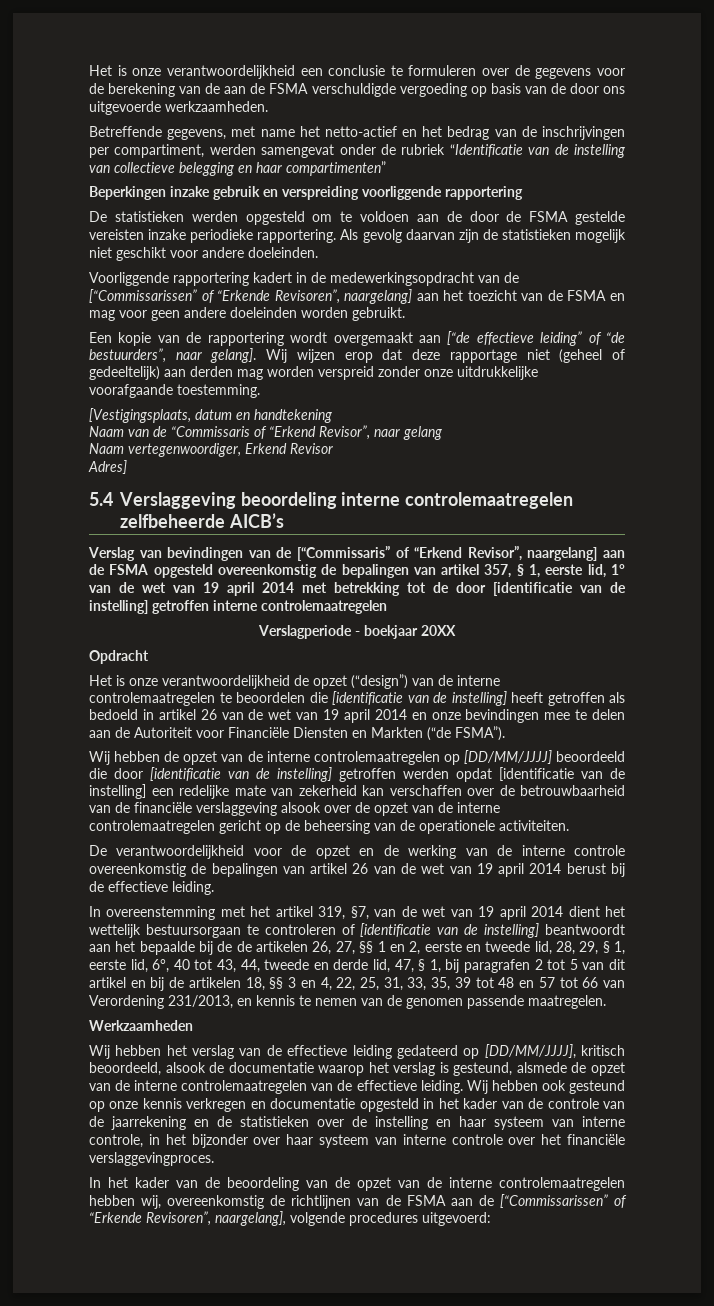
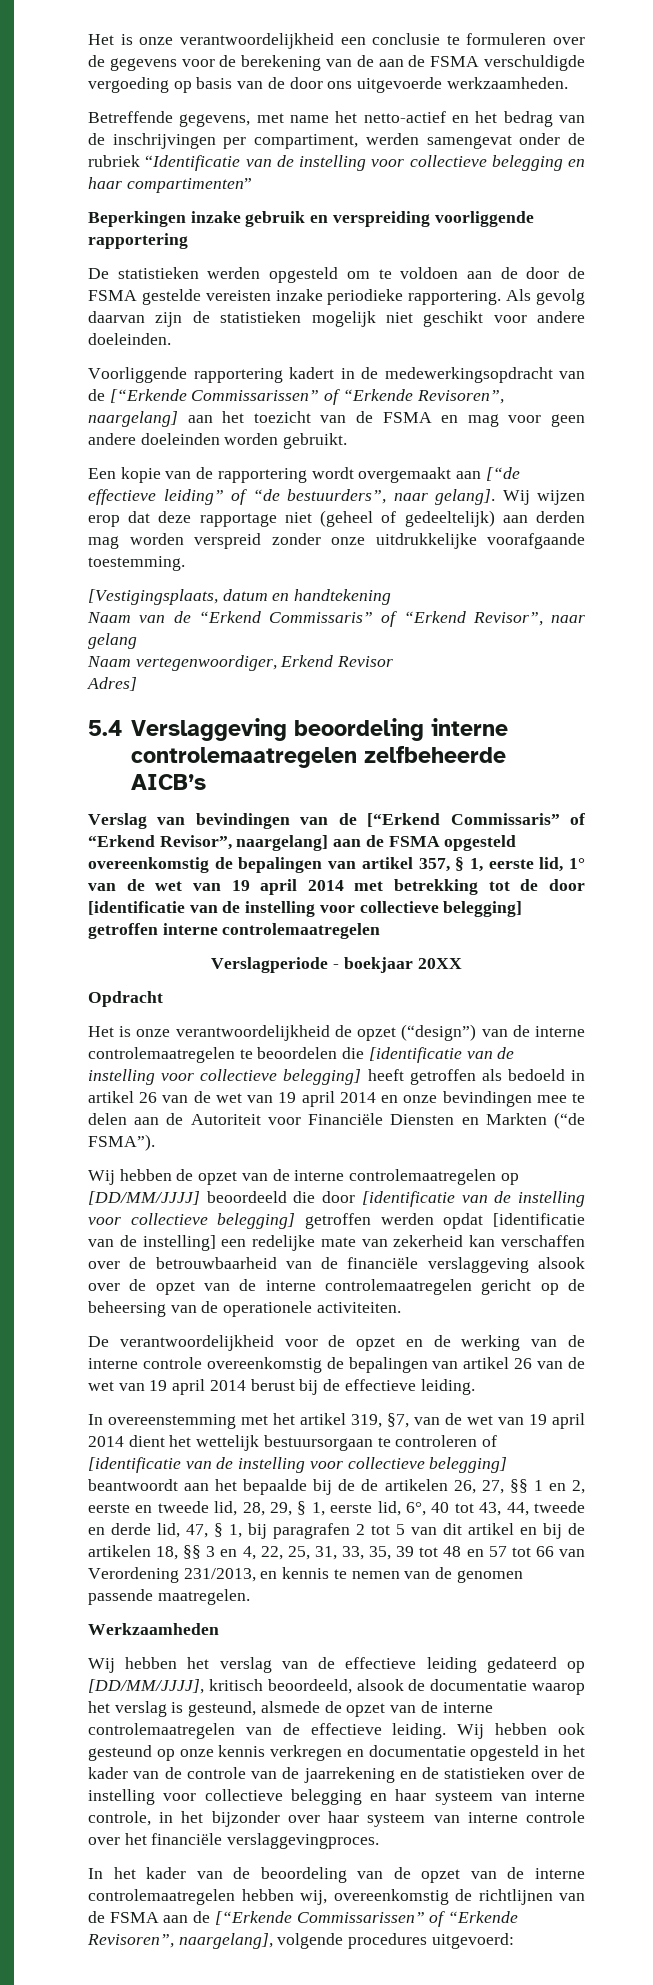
- Betreffende gegevens, met name het netto-actief en het bedrag van de inschrijvingen per compartiment, werden samengevat onder de rubriek “Identificatie van de instelling van collectieve belegging en haar compartimenten”
+ Betreffende gegevens, met name het netto-actief en het bedrag van de inschrijvingen per compartiment, werden samengevat onder de rubriek “Identificatie van de instelling voor collectieve belegging en haar compartimenten”
- Voorliggende rapportering kadert in de medewerkingsopdracht van de [“Commissarissen” of “Erkende Revisoren”, naargelang] aan het toezicht van de FSMA en mag voor geen andere doeleinden worden gebruikt.
+ Voorliggende rapportering kadert in de medewerkingsopdracht van de [“Erkende Commissarissen” of “Erkende Revisoren”, naargelang] aan het toezicht van de FSMA en mag voor geen andere doeleinden worden gebruikt.
- Naam van de “Commissaris of “Erkend Revisor”, naar gelang
+ Naam van de “Erkend Commissaris” of “Erkend Revisor”, naar gelang
- Verslag van bevindingen van de [“Commissaris” of “Erkend Revisor”, naargelang] aan de FSMA opgesteld overeenkomstig de bepalingen van artikel 357, § 1, eerste lid, 1° van de wet van 19 april 2014 met betrekking tot de door [identificatie van de instelling] getroffen interne controlemaatregelen
+ Verslag van bevindingen van de [“Erkend Commissaris” of “Erkend Revisor”, naargelang] aan de FSMA opgesteld overeenkomstig de bepalingen van artikel 357, § 1, eerste lid, 1° van de wet van 19 april 2014 met betrekking tot de door [identificatie van de instelling voor collectieve belegging] getroffen interne controlemaatregelen
- Het is onze verantwoordelijkheid de opzet (“design”) van de interne controlemaatregelen te beoordelen die [identificatie van de instelling] heeft getroffen als bedoeld in artikel 26 van de wet van 19 april 2014 en onze bevindingen mee te delen aan de Autoriteit voor Financiële Diensten en Markten (“de FSMA”).
+ Het is onze verantwoordelijkheid de opzet (“design”) van de interne controlemaatregelen te beoordelen die [identificatie van de instelling voor collectieve belegging] heeft getroffen als bedoeld in artikel 26 van de wet van 19 april 2014 en onze bevindingen mee te delen aan de Autoriteit voor Financiële Diensten en Markten (“de FSMA”).
- Wij hebben de opzet van de interne controlemaatregelen op [DD/MM/JJJJ] beoordeeld die door [identificatie van de instelling] getroffen werden opdat [identificatie van de instelling] een redelijke mate van zekerheid kan verschaffen over de betrouwbaarheid van de financiële verslaggeving alsook over de opzet van de interne controlemaatregelen gericht op de beheersing van de operationele activiteiten.
+ Wij hebben de opzet van de interne controlemaatregelen op [DD/MM/JJJJ] beoordeeld die door [identificatie van de instelling voor collectieve belegging] getroffen werden opdat [identificatie van de instelling] een redelijke mate van zekerheid kan verschaffen over de betrouwbaarheid van de financiële verslaggeving alsook over de opzet van de interne controlemaatregelen gericht op de beheersing van de operationele activiteiten.
- In overeenstemming met het artikel 319, §7, van de wet van 19 april 2014 dient het wettelijk bestuursorgaan te controleren of [identificatie van de instelling] beantwoordt aan het bepaalde bij de de artikelen 26, 27, §§ 1 en 2, eerste en tweede lid, 28, 29, § 1, eerste lid, 6°, 40 tot 43, 44, tweede en derde lid, 47, § 1, bij paragrafen 2 tot 5 van dit artikel en bij de artikelen 18, §§ 3 en 4, 22, 25, 31, 33, 35, 39 tot 48 en 57 tot 66 van Verordening 231/2013, en kennis te nemen van de genomen passende maatregelen.
+ In overeenstemming met het artikel 319, §7, van de wet van 19 april 2014 dient het wettelijk bestuursorgaan te controleren of [identificatie van de instelling voor collectieve belegging] beantwoordt aan het bepaalde bij de de artikelen 26, 27, §§ 1 en 2, eerste en tweede lid, 28, 29, § 1, eerste lid, 6°, 40 tot 43, 44, tweede en derde lid, 47, § 1, bij paragrafen 2 tot 5 van dit artikel en bij de artikelen 18, §§ 3 en 4, 22, 25, 31, 33, 35, 39 tot 48 en 57 tot 66 van Verordening 231/2013, en kennis te nemen van de genomen passende maatregelen.
- Wij hebben ook gesteund op onze kennis verkregen en documentatie opgesteld in het kader van de controle van de jaarrekening en de statistieken over de instelling en haar systeem van interne controle, in het bijzonder over haar systeem van interne controle over het financiële verslaggevingproces.
+ Wij hebben ook gesteund op onze kennis verkregen en documentatie opgesteld in het kader van de controle van de jaarrekening en de statistieken over de instelling voor collectieve belegging en haar systeem van interne controle, in het bijzonder over haar systeem van interne controle over het financiële verslaggevingproces.
- In het kader van de beoordeling van de opzet van de interne controlemaatregelen hebben wij, overeenkomstig de richtlijnen van de FSMA aan de [“Commissarissen” of “Erkende Revisoren”, naargelang], volgende procedures uitgevoerd:
+ In het kader van de beoordeling van de opzet van de interne controlemaatregelen hebben wij, overeenkomstig de richtlijnen van de FSMA aan de [“Erkende Commissarissen” of “Erkende Revisoren”, naargelang], volgende procedures uitgevoerd:

